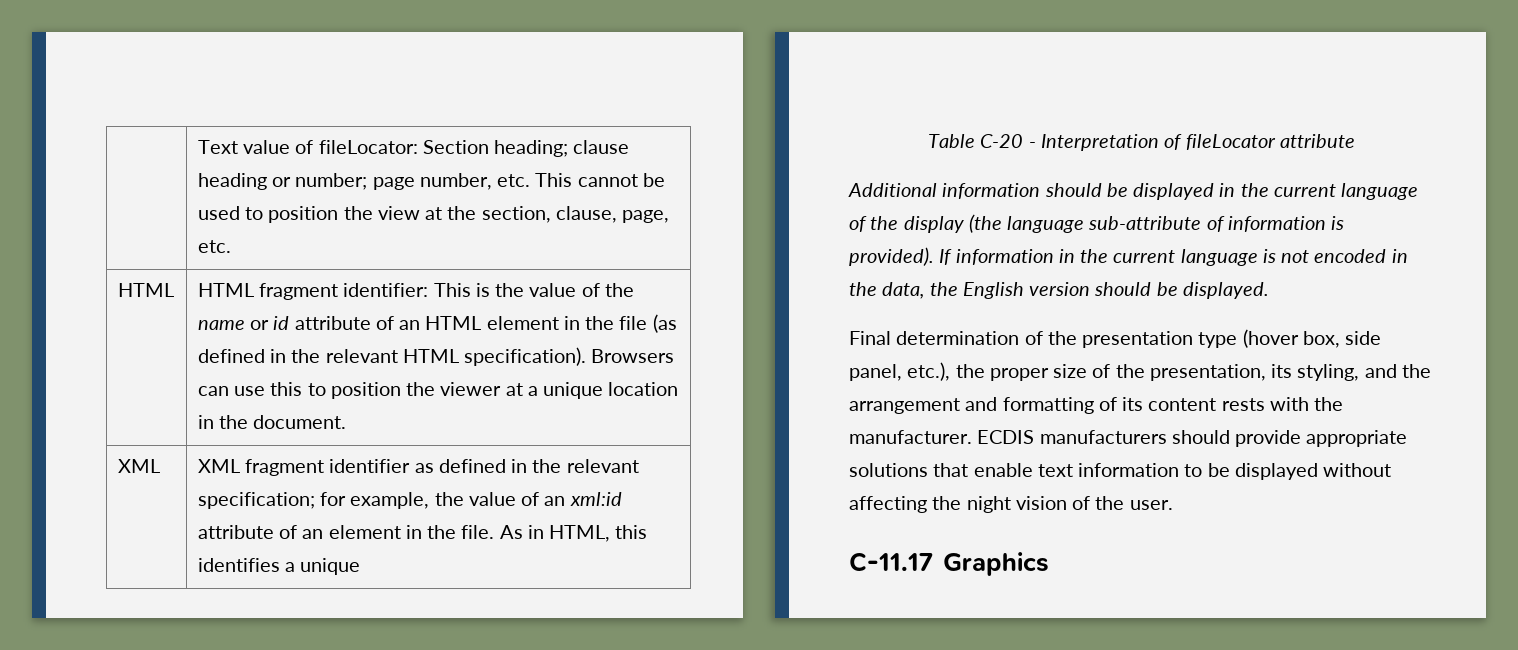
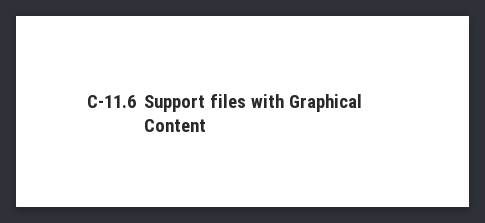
- | Text value of fileLocator: Section heading; clause heading or number; page number, etc. This cannot be used to position the view at the section, clause, page, etc.
- HTML | HTML fragment identifier: This is the value of the name or id attribute of an HTML element in the file (as defined in the relevant HTML specification). Browsers can use this to position the viewer at a unique location in the document.
- XML | XML fragment identifier as defined in the relevant specification; for example, the value of an xml:id attribute of an element in the file. As in HTML, this identifies a unique
- Table C-20 - Interpretation of fileLocator attribute
- Additional information should be displayed in the current language of the display (the language sub-attribute of information is provided). If information in the current language is not encoded in the data, the English version should be displayed.
- Final determination of the presentation type (hover box, side panel, etc.), the proper size of the presentation, its styling, and the arrangement and formatting of its content rests with the manufacturer. ECDIS manufacturers should provide appropriate solutions that enable text information to be displayed without affecting the night vision of the user.
- C-11.17 Graphics
+ C-11.6 Support files with Graphical Content

